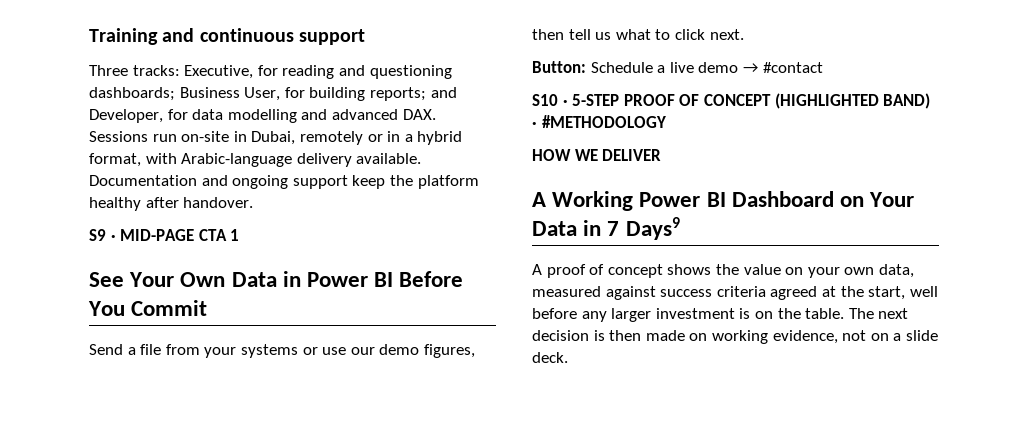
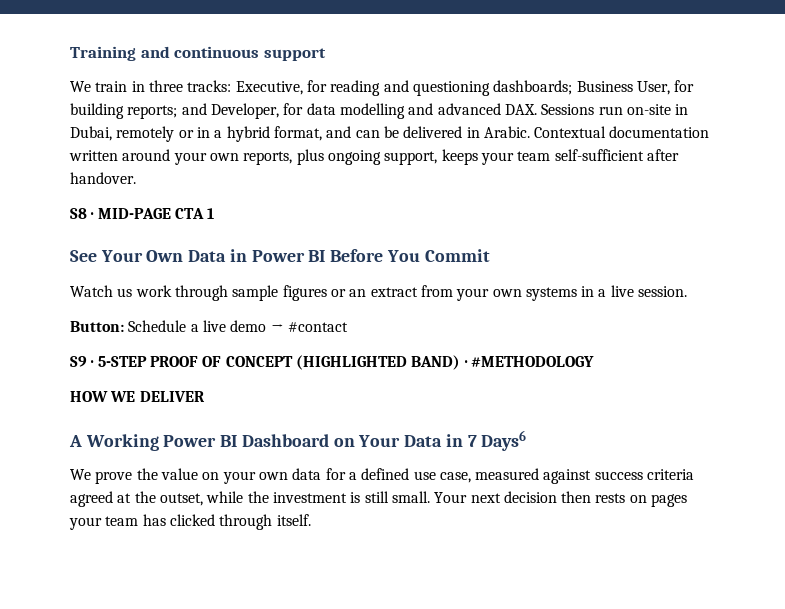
- Three tracks: Executive, for reading and questioning dashboards; Business User, for building reports; and Developer, for data modelling and advanced DAX. Sessions run on-site in Dubai, remotely or in a hybrid format, with Arabic-language delivery available. Documentation and ongoing support keep the platform healthy after handover.
+ We train in three tracks: Executive, for reading and questioning dashboards; Business User, for building reports; and Developer, for data modelling and advanced DAX. Sessions run on-site in Dubai, remotely or in a hybrid format, and can be delivered in Arabic. Contextual documentation written around your own reports, plus ongoing support, keeps your team self-sufficient after handover.
- S9 · MID-PAGE CTA 1
+ S8 · MID-PAGE CTA 1
- Send a file from your systems or use our demo figures, then tell us what to click next.
+ Watch us work through sample figures or an extract from your own systems in a live session.
- S10 · 5-STEP PROOF OF CONCEPT (HIGHLIGHTED BAND) · #METHODOLOGY
+ S9 · 5-STEP PROOF OF CONCEPT (HIGHLIGHTED BAND) · #METHODOLOGY
- A Working Power BI Dashboard on Your Data in 7 Days9
- A proof of concept shows the value on your own data, measured against success criteria agreed at the start, well before any larger investment is on the table. The next decision is then made on working evidence, not on a slide deck.
+ A Working Power BI Dashboard on Your Data in 7 Days6
+ We prove the value on your own data for a defined use case, measured against success criteria agreed at the outset, while the investment is still small. Your next decision then rests on pages your team has clicked through itself.

